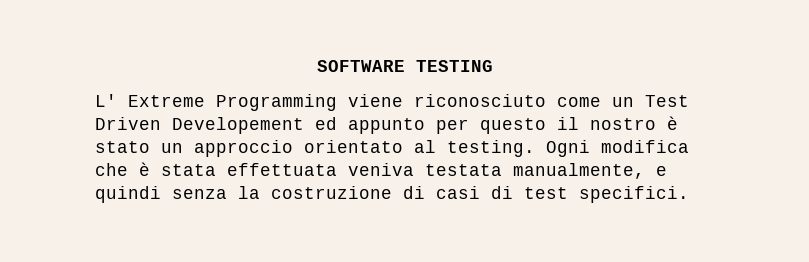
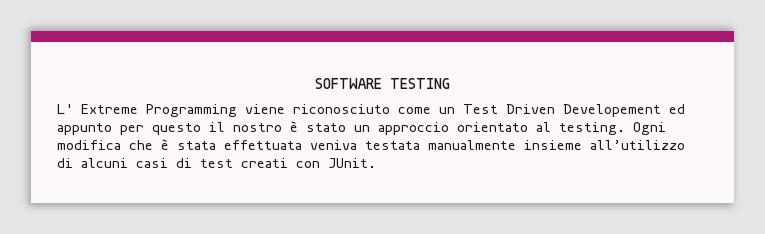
- Ogni modifica che è stata effettuata veniva testata manualmente, e quindi senza la costruzione di casi di test specifici.
+ Ogni modifica che è stata effettuata veniva testata manualmente insieme all’utilizzo di alcuni casi di test creati con JUnit.

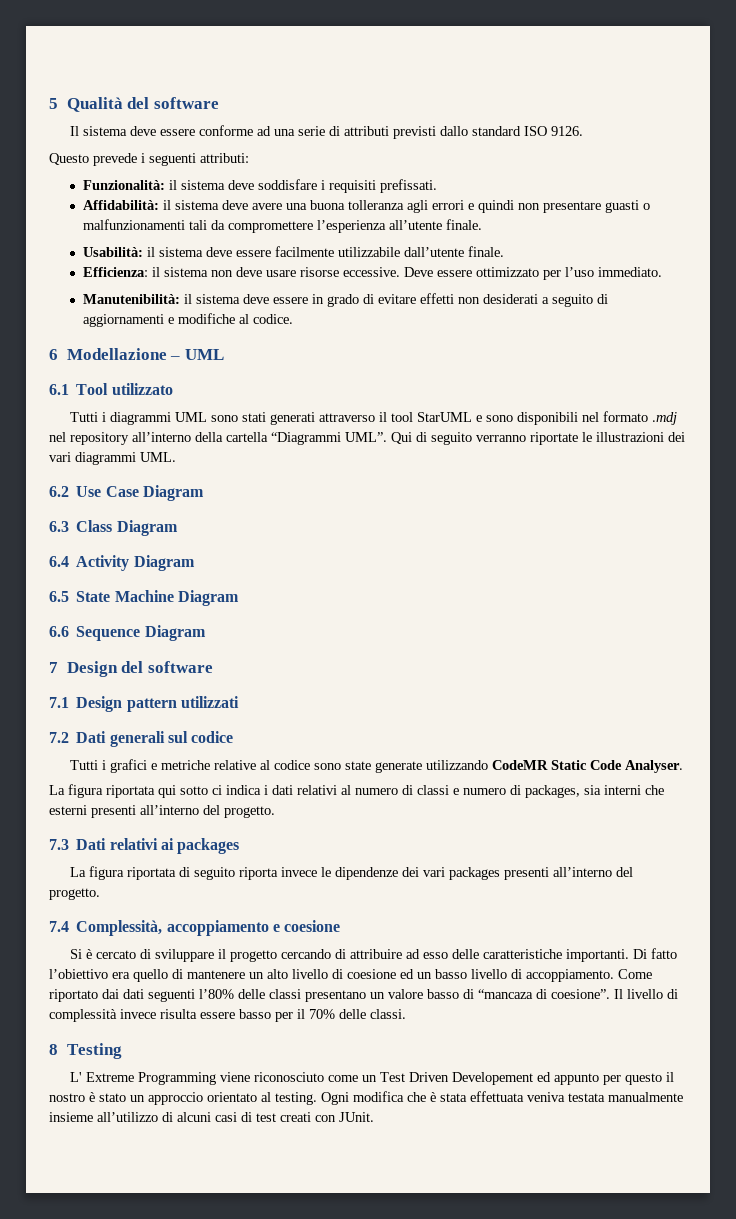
- SOFTWARE TESTING
+ 5 Qualità del software
+ Il sistema deve essere conforme ad una serie di attributi previsti dallo standard ISO 9126.
+ Questo prevede i seguenti attributi:
+ Funzionalità: il sistema deve soddisfare i requisiti prefissati.
+ Affidabilità: il sistema deve avere una buona tolleranza agli errori e quindi non presentare guasti o malfunzionamenti tali da compromettere l’esperienza all’utente finale.
+ Usabilità: il sistema deve essere facilmente utilizzabile dall’utente finale.
+ Efficienza: il sistema non deve usare risorse eccessive. Deve essere ottimizzato per l’uso immediato.
+ Manutenibilità: il sistema deve essere in grado di evitare effetti non desiderati a seguito di aggiornamenti e modifiche al codice.
+ 6 Modellazione – UML
+ 6.1 Tool utilizzato
+ Tutti i diagrammi UML sono stati generati attraverso il tool StarUML e sono disponibili nel formato .mdj nel repository all’interno della cartella “Diagrammi UML”. Qui di seguito verranno riportate le illustrazioni dei vari diagrammi UML.
+ 6.2 Use Case Diagram
+ 6.3 Class Diagram
+ 6.4 Activity Diagram
+ 6.5 State Machine Diagram
+ 6.6 Sequence Diagram
+ 7 Design del software
+ 7.1 Design pattern utilizzati
+ 7.2 Dati generali sul codice
+ Tutti i grafici e metriche relative al codice sono state generate utilizzando CodeMR Static Code Analyser.
+ La figura riportata qui sotto ci indica i dati relativi al numero di classi e numero di packages, sia interni che esterni presenti all’interno del progetto.
+ 7.3 Dati relativi ai packages
+ La figura riportata di seguito riporta invece le dipendenze dei vari packages presenti all’interno del progetto.
+ 7.4 Complessità, accoppiamento e coesione
+ Si è cercato di sviluppare il progetto cercando di attribuire ad esso delle caratteristiche importanti. Di fatto l’obiettivo era quello di mantenere un alto livello di coesione ed un basso livello di accoppiamento. Come riportato dai dati seguenti l’80% delle classi presentano un valore basso di “mancaza di coesione”. Il livello di complessità invece risulta essere basso per il 70% delle classi.
+ 8 Testing

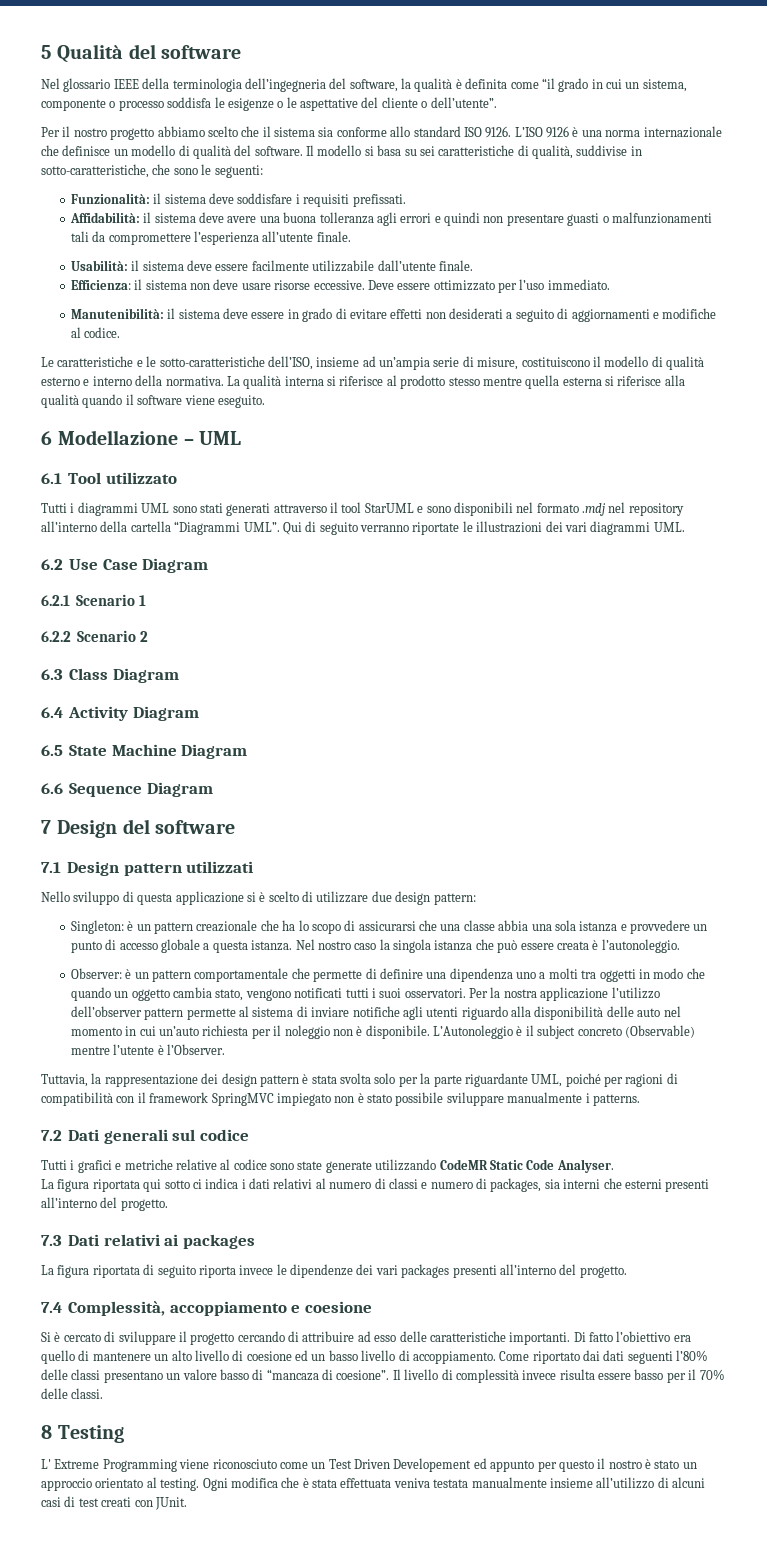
- Il sistema deve essere conforme ad una serie di attributi previsti dallo standard ISO 9126.
- Questo prevede i seguenti attributi:
+ Nel glossario IEEE della terminologia dell’ingegneria del software, la qualità è definita come “il grado in cui un sistema, componente o processo soddisfa le esigenze o le aspettative del cliente o dell’utente”.
+ Per il nostro progetto abbiamo scelto che il sistema sia conforme allo standard ISO 9126. L’ISO 9126 è una norma internazionale che definisce un modello di qualità del software. Il modello si basa su sei caratteristiche di qualità, suddivise in sotto-caratteristiche, che sono le seguenti:
+ Le caratteristiche e le sotto-caratteristiche dell’ISO, insieme ad un’ampia serie di misure, costituiscono il modello di qualità esterno e interno della normativa. La qualità interna si riferisce al prodotto stesso mentre quella esterna si riferisce alla qualità quando il software viene eseguito.
+ 6.2.1 Scenario 1
+ 6.2.2 Scenario 2
+ Nello sviluppo di questa applicazione si è scelto di utilizzare due design pattern:
+ Singleton: è un pattern creazionale che ha lo scopo di assicurarsi che una classe abbia una sola istanza e provvedere un punto di accesso globale a questa istanza. Nel nostro caso la singola istanza che può essere creata è l’autonoleggio.
+ Observer: è un pattern comportamentale che permette di definire una dipendenza uno a molti tra oggetti in modo che quando un oggetto cambia stato, vengono notificati tutti i suoi osservatori. Per la nostra applicazione l’utilizzo dell’observer pattern permette al sistema di inviare notifiche agli utenti riguardo alla disponibilità delle auto nel momento in cui un’auto richiesta per il noleggio non è disponibile. L’Autonoleggio è il subject concreto (Observable) mentre l’utente è l’Observer.
+ Tuttavia, la rappresentazione dei design pattern è stata svolta solo per la parte riguardante UML, poiché per ragioni di compatibilità con il framework SpringMVC impiegato non è stato possibile sviluppare manualmente i patterns.

